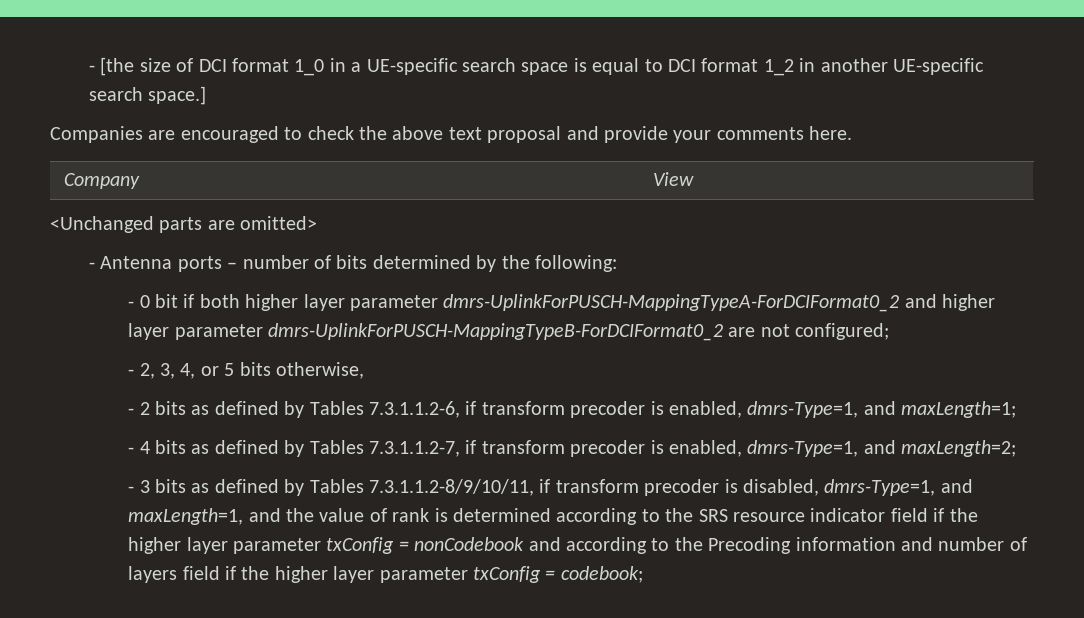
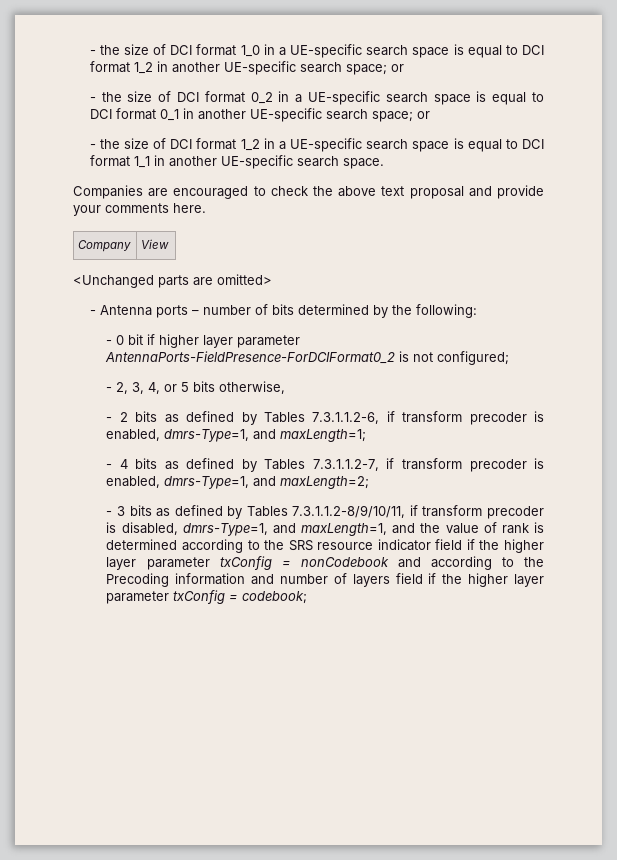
- - [the size of DCI format 1_0 in a UE-specific search space is equal to DCI format 1_2 in another UE-specific search space.]
+ - the size of DCI format 1_0 in a UE-specific search space is equal to DCI format 1_2 in another UE-specific search space; or
+ - the size of DCI format 0_2 in a UE-specific search space is equal to DCI format 0_1 in another UE-specific search space; or
+ - the size of DCI format 1_2 in a UE-specific search space is equal to DCI format 1_1 in another UE-specific search space.
- - 0 bit if both higher layer parameter dmrs-UplinkForPUSCH-MappingTypeA-ForDCIFormat0_2 and higher layer parameter dmrs-UplinkForPUSCH-MappingTypeB-ForDCIFormat0_2 are not configured;
+ - 0 bit if higher layer parameter AntennaPorts-FieldPresence-ForDCIFormat0_2 is not configured;

